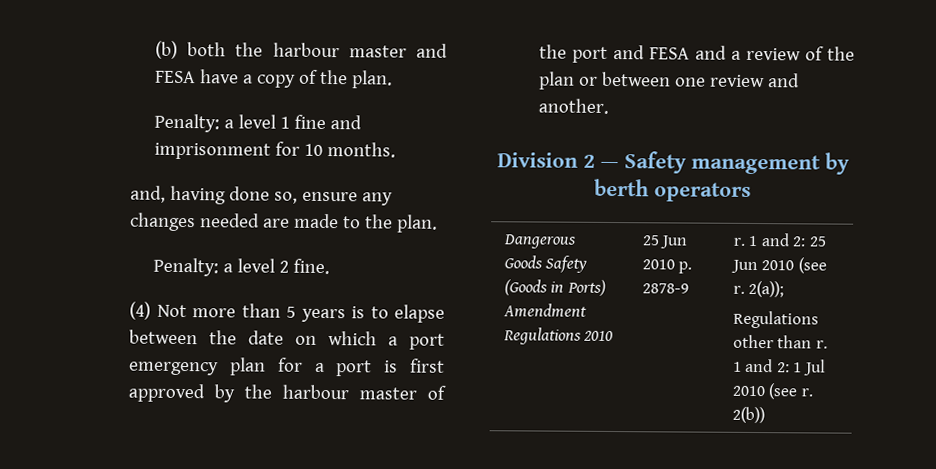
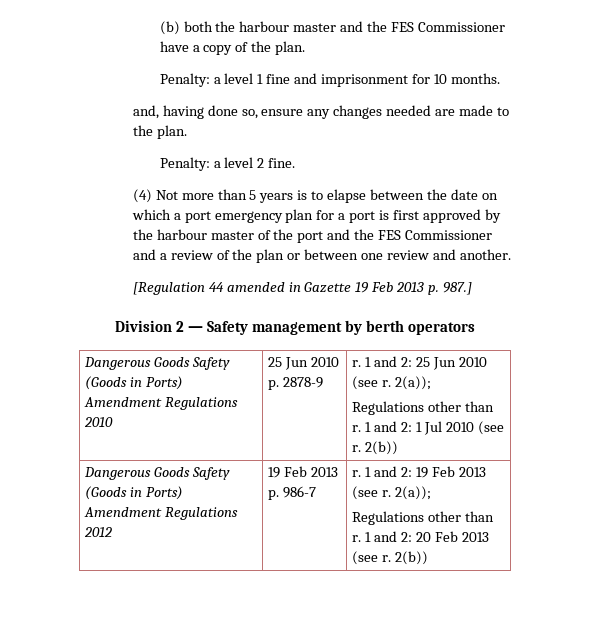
- (b) both the harbour master and FESA have a copy of the plan.
+ (b) both the harbour master and the FES Commissioner have a copy of the plan.
- (4) Not more than 5 years is to elapse between the date on which a port emergency plan for a port is first approved by the harbour master of the port and FESA and a review of the plan or between one review and another.
+ (4) Not more than 5 years is to elapse between the date on which a port emergency plan for a port is first approved by the harbour master of the port and the FES Commissioner and a review of the plan or between one review and another.
+ [Regulation 44 amended in Gazette 19 Feb 2013 p. 987.]
+ Dangerous Goods Safety (Goods in Ports) Amendment Regulations 2012 | 19 Feb 2013 p. 986-7 | r. 1 and 2: 19 Feb 2013 (see r. 2(a));
+ Regulations other than r. 1 and 2: 20 Feb 2013 (see r. 2(b))

